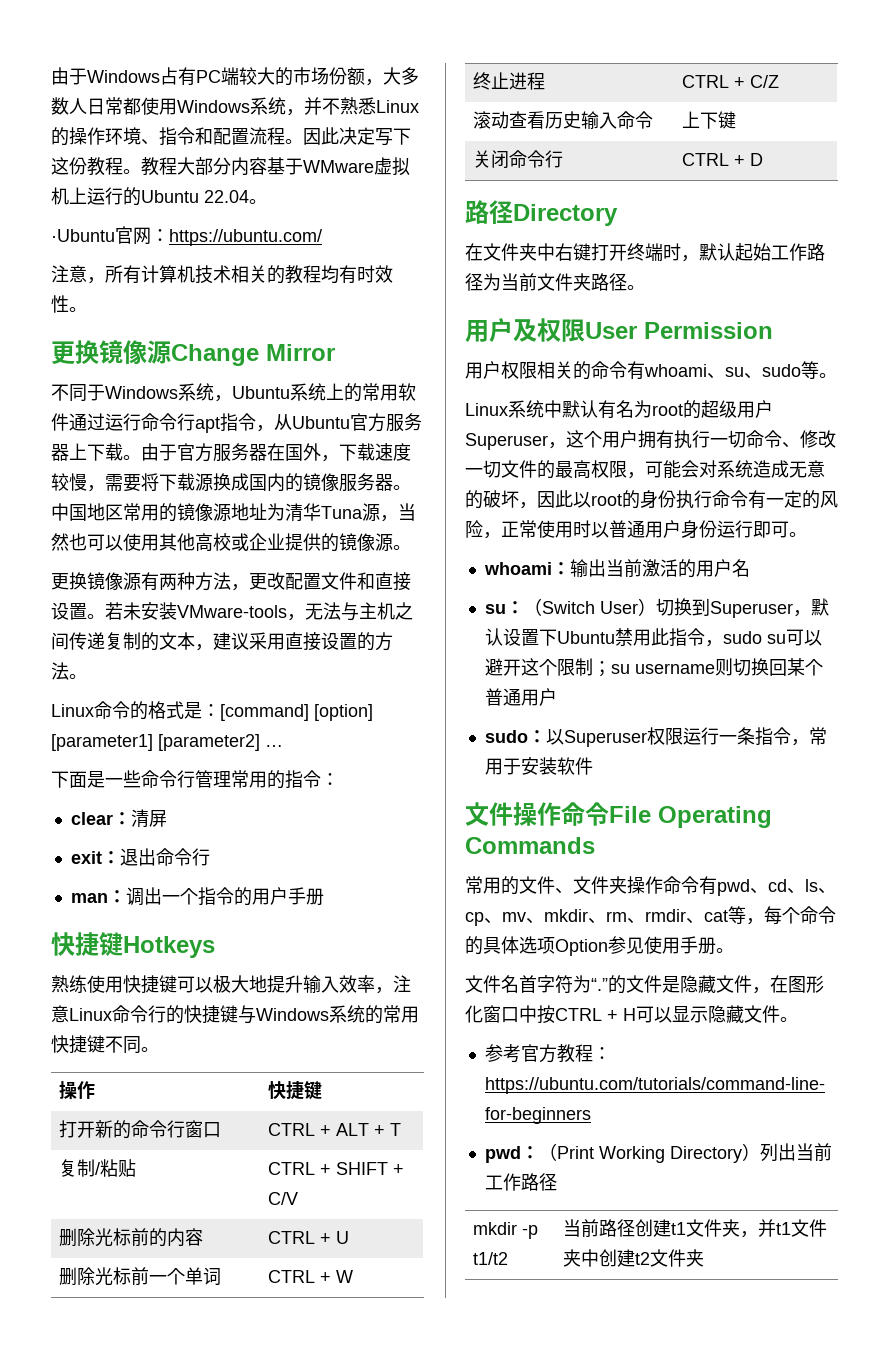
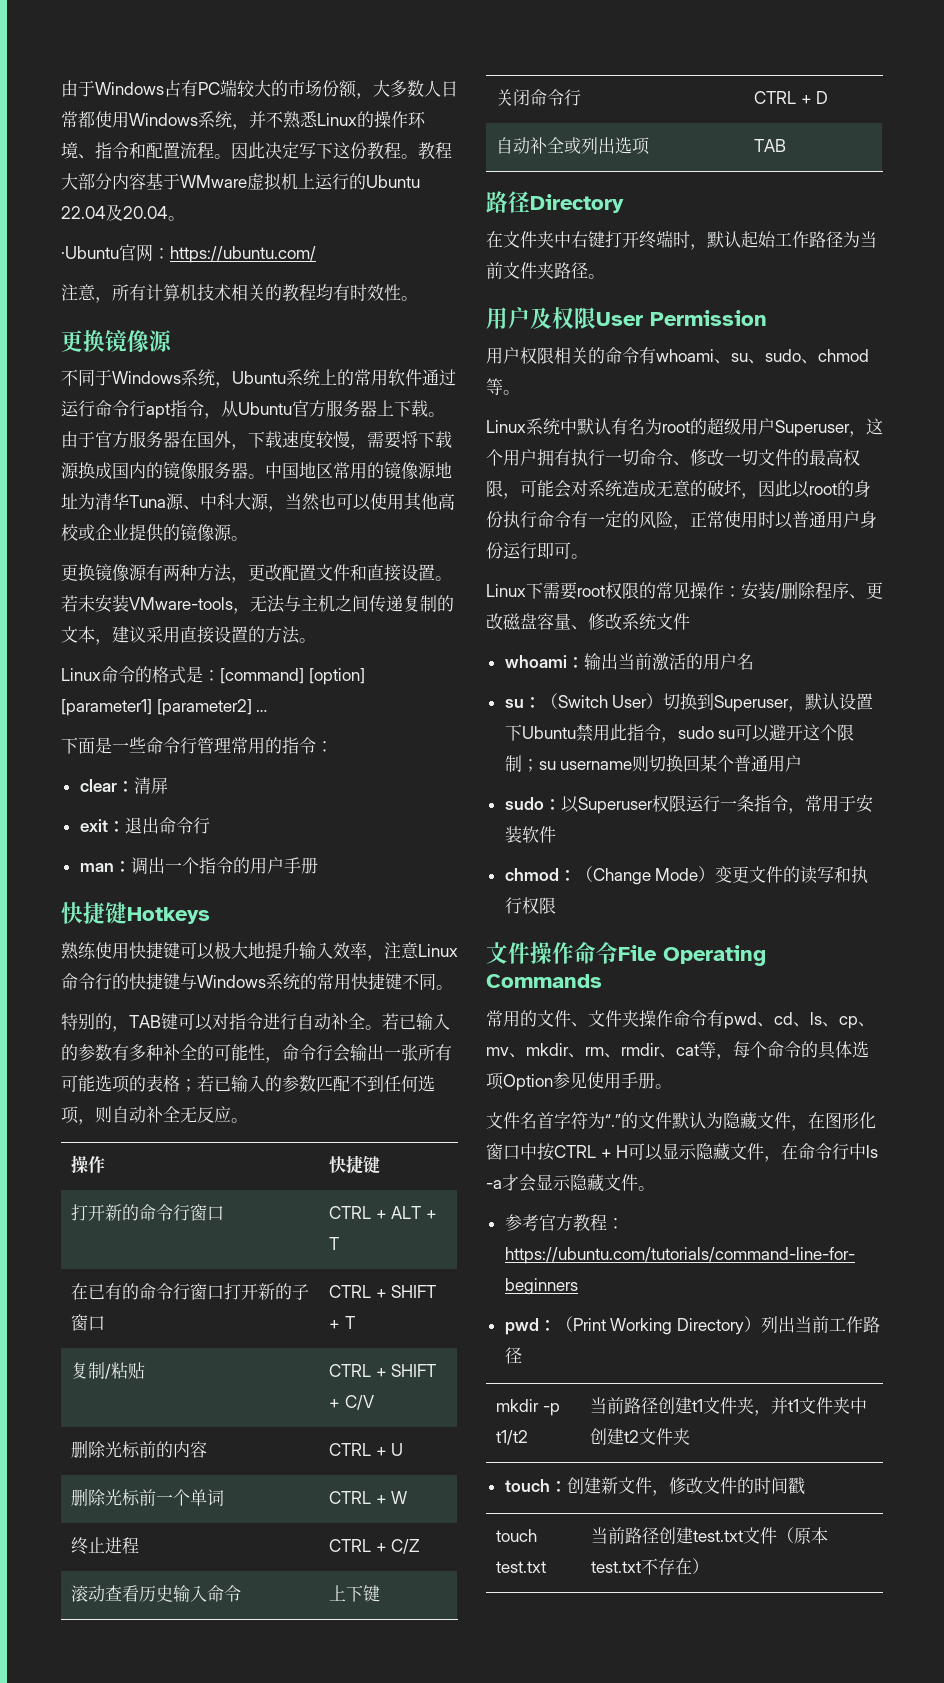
- 教程大部分内容基于WMware虚拟机上运行的Ubuntu 22.04。
+ 教程大部分内容基于WMware虚拟机上运行的Ubuntu 22.04及20.04。
  注意，所有计算机技术相关的教程均有时效性。
- 更换镜像源Change Mirror
+ 更换镜像源
- 中国地区常用的镜像源地址为清华Tuna源，当然也可以使用其他高校或企业提供的镜像源。
+ 中国地区常用的镜像源地址为清华Tuna源、中科大源，当然也可以使用其他高校或企业提供的镜像源。
+ 特别的，TAB键可以对指令进行自动补全。若已输入的参数有多种补全的可能性，命令行会输出一张所有可能选项的表格；若已输入的参数匹配不到任何选项，则自动补全无反应。
+ 在已有的命令行窗口打开新的子窗口 | CTRL + SHIFT + T
+ 自动补全或列出选项 | TAB
- 用户权限相关的命令有whoami、su、sudo等。
+ 用户权限相关的命令有whoami、su、sudo、chmod等。
+ Linux下需要root权限的常见操作：安装/删除程序、更改磁盘容量、修改系统文件
+ chmod：（Change Mode）变更文件的读写和执行权限
- 的文件是隐藏文件，在图形化窗口中按CTRL + H可以显示隐藏文件。
+ 的文件默认为隐藏文件，在图形化窗口中按CTRL + H可以显示隐藏文件，在命令行中ls -a才会显示隐藏文件。
+ touch：创建新文件，修改文件的时间戳
+ touch test.txt | 当前路径创建test.txt文件（原本test.txt不存在）

